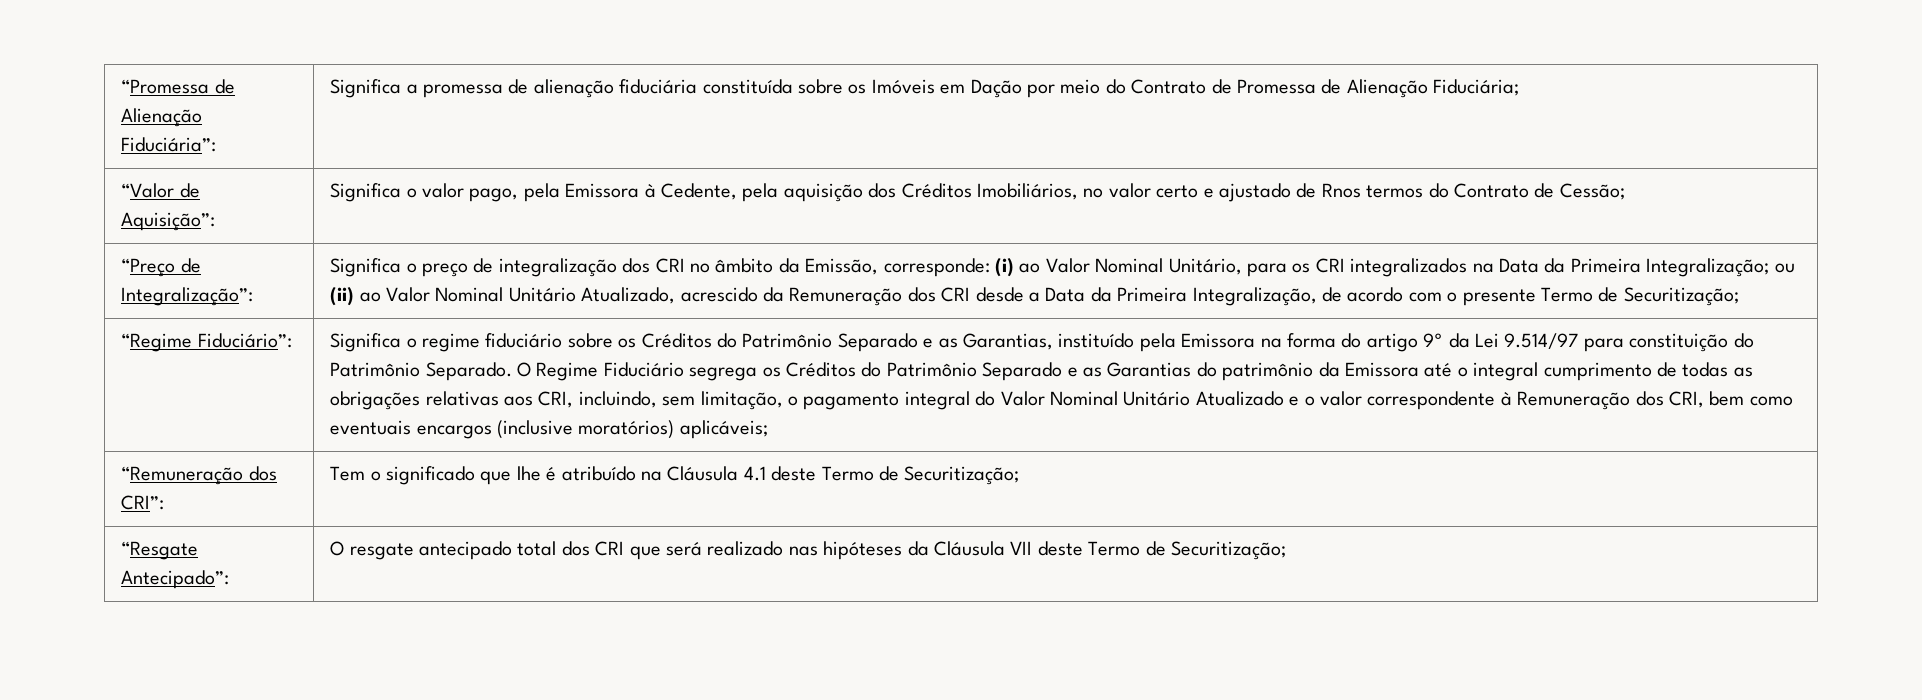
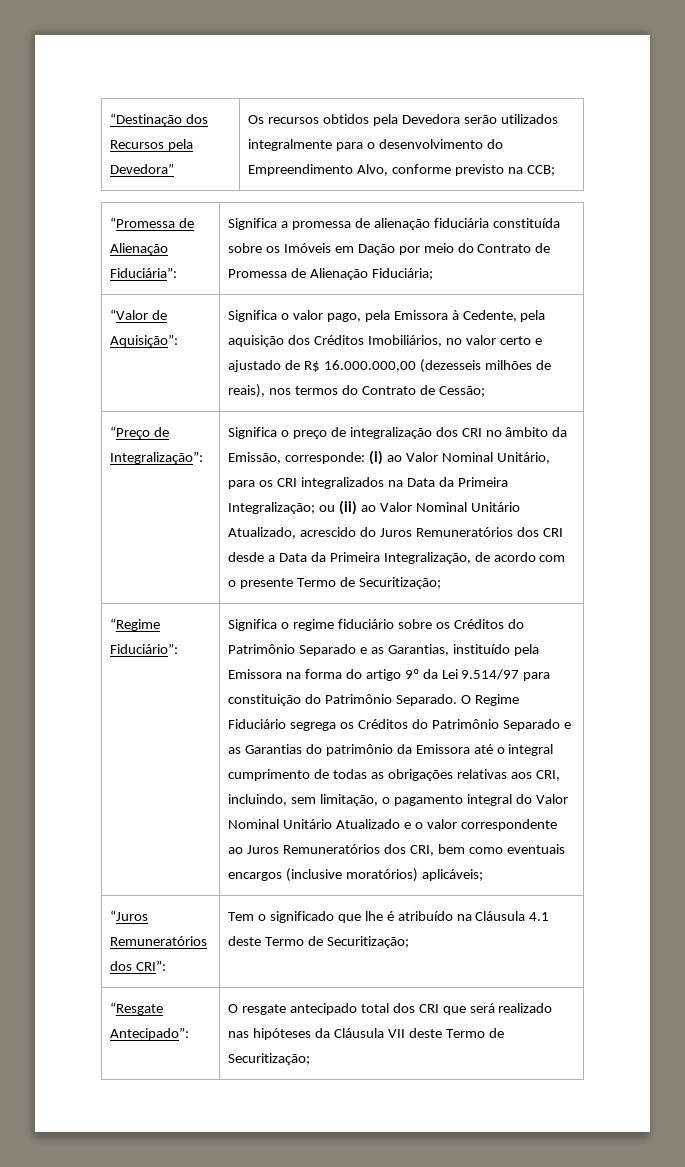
+ “Destinação dos Recursos pela Devedora” | Os recursos obtidos pela Devedora serão utilizados integralmente para o desenvolvimento do Empreendimento Alvo, conforme previsto na CCB;
- “Valor de Aquisição”: | Significa o valor pago, pela Emissora à Cedente, pela aquisição dos Créditos Imobiliários, no valor certo e ajustado de Rnos termos do Contrato de Cessão;
+ “Valor de Aquisição”: | Significa o valor pago, pela Emissora à Cedente, pela aquisição dos Créditos Imobiliários, no valor certo e ajustado de R$ 16.000.000,00 (dezesseis milhões de reais), nos termos do Contrato de Cessão;
- Significa o preço de integralização dos CRI no âmbito da Emissão, corresponde: (i) ao Valor Nominal Unitário, para os CRI integralizados na Data da Primeira Integralização; ou (ii) ao Valor Nominal Unitário Atualizado, acrescido da Remuneração dos CRI desde a Data da Primeira Integralização, de acordo com o presente Termo de Securitização;
+ Significa o preço de integralização dos CRI no âmbito da Emissão, corresponde: (i) ao Valor Nominal Unitário, para os CRI integralizados na Data da Primeira Integralização; ou (ii) ao Valor Nominal Unitário Atualizado, acrescido do Juros Remuneratórios dos CRI desde a Data da Primeira Integralização, de acordo com o presente Termo de Securitização;
- O Regime Fiduciário segrega os Créditos do Patrimônio Separado e as Garantias do patrimônio da Emissora até o integral cumprimento de todas as obrigações relativas aos CRI, incluindo, sem limitação, o pagamento integral do Valor Nominal Unitário Atualizado e o valor correspondente à Remuneração dos CRI, bem como eventuais encargos (inclusive moratórios) aplicáveis;
+ O Regime Fiduciário segrega os Créditos do Patrimônio Separado e as Garantias do patrimônio da Emissora até o integral cumprimento de todas as obrigações relativas aos CRI, incluindo, sem limitação, o pagamento integral do Valor Nominal Unitário Atualizado e o valor correspondente ao Juros Remuneratórios dos CRI, bem como eventuais encargos (inclusive moratórios) aplicáveis;
- “Remuneração dos CRI”: | Tem o significado que lhe é atribuído na Cláusula 4.1 deste Termo de Securitização;
+ “Juros Remuneratórios dos CRI”: | Tem o significado que lhe é atribuído na Cláusula 4.1 deste Termo de Securitização;

